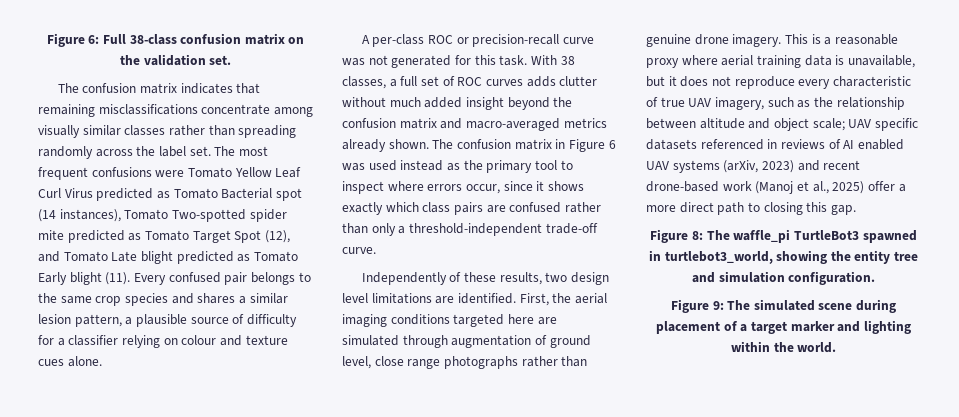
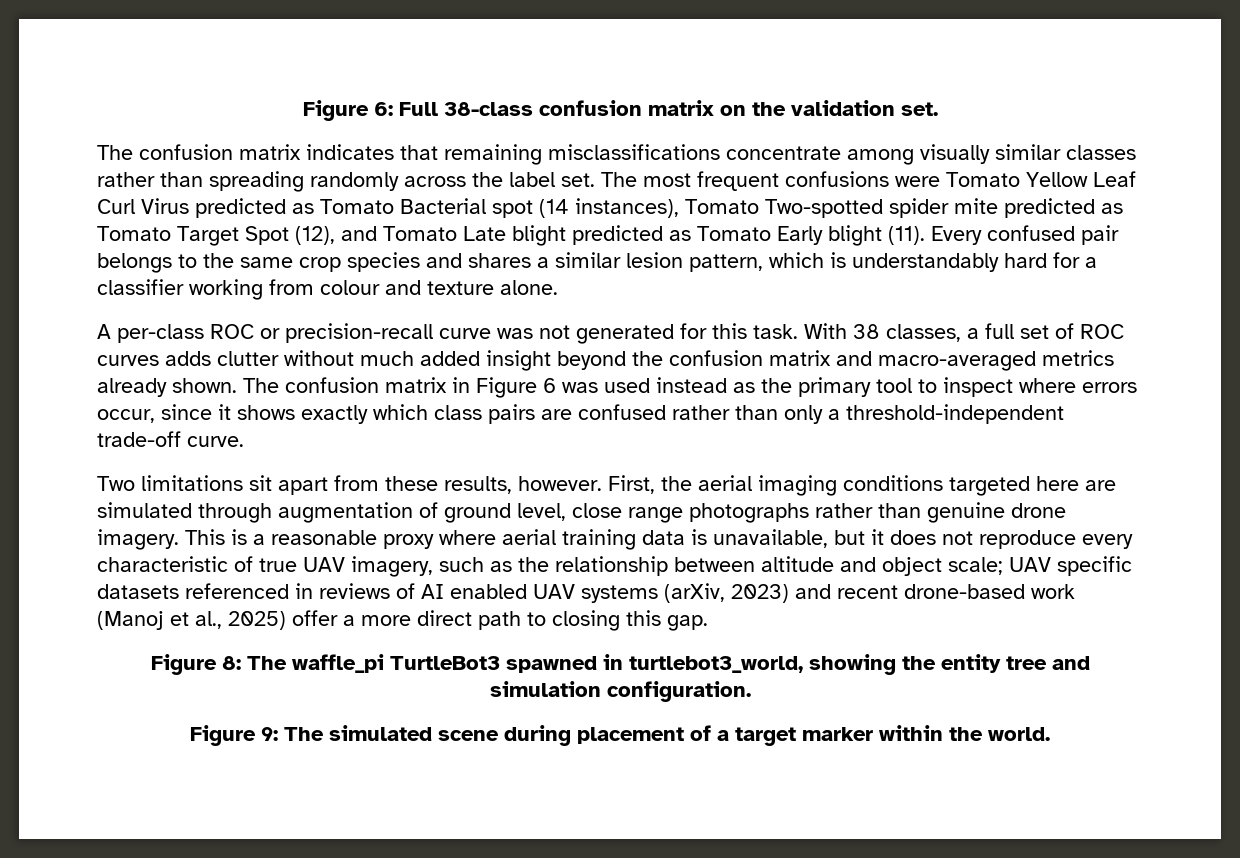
- Every confused pair belongs to the same crop species and shares a similar lesion pattern, a plausible source of difficulty for a classifier relying on colour and texture cues alone.
+ Every confused pair belongs to the same crop species and shares a similar lesion pattern, which is understandably hard for a classifier working from colour and texture alone.
- Independently of these results, two design level limitations are identified.
+ Two limitations sit apart from these results, however.
- Figure 9: The simulated scene during placement of a target marker and lighting within the world.
+ Figure 9: The simulated scene during placement of a target marker within the world.

